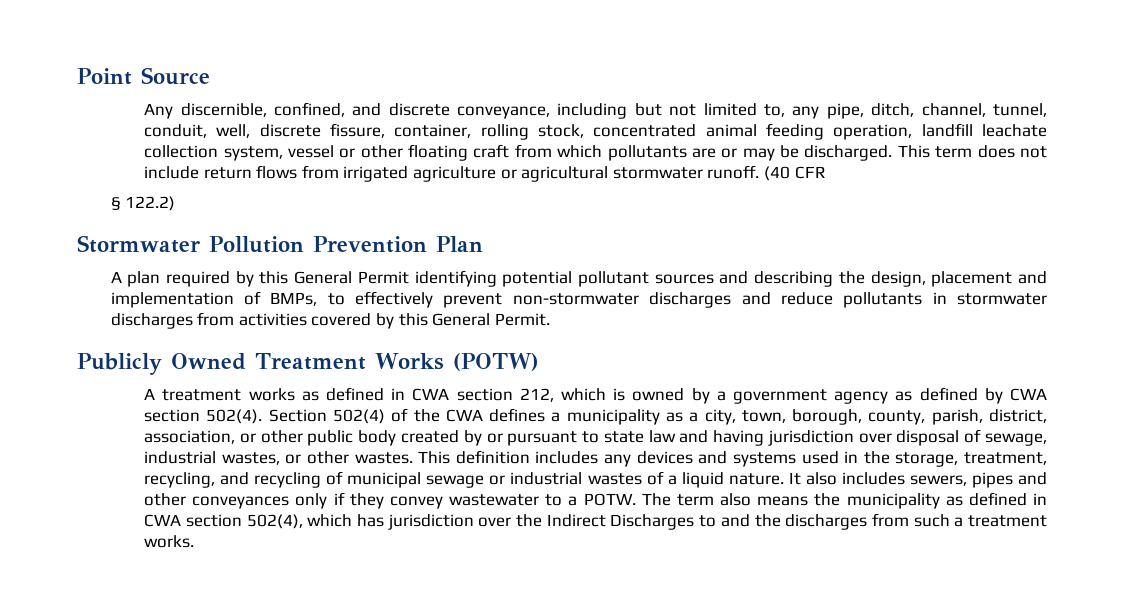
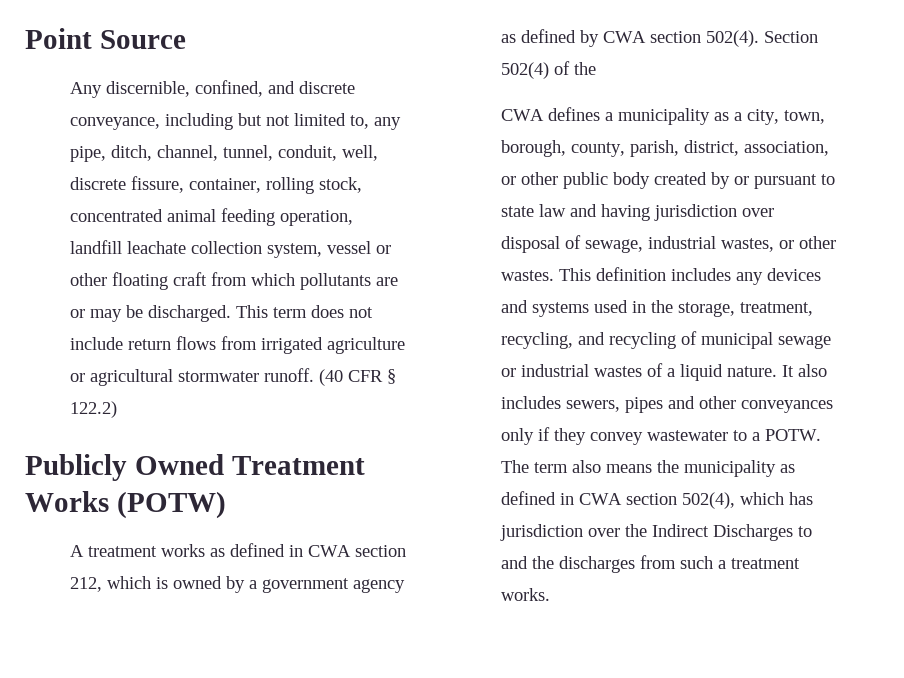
- (40 CFR
- § 122.2)
+ (40 CFR § 122.2)
- Stormwater Pollution Prevention Plan
- A plan required by this General Permit identifying potential pollutant sources and describing the design, placement and implementation of BMPs, to effectively prevent non-stormwater discharges and reduce pollutants in stormwater discharges from activities covered by this General Permit.
- Section 502(4) of the CWA defines a municipality as a city, town, borough, county, parish, district, association, or other public body created by or pursuant to state law and having jurisdiction over disposal of sewage, industrial wastes, or other wastes.
+ Section 502(4) of the
+ CWA defines a municipality as a city, town, borough, county, parish, district, association, or other public body created by or pursuant to state law and having jurisdiction over disposal of sewage, industrial wastes, or other wastes.

